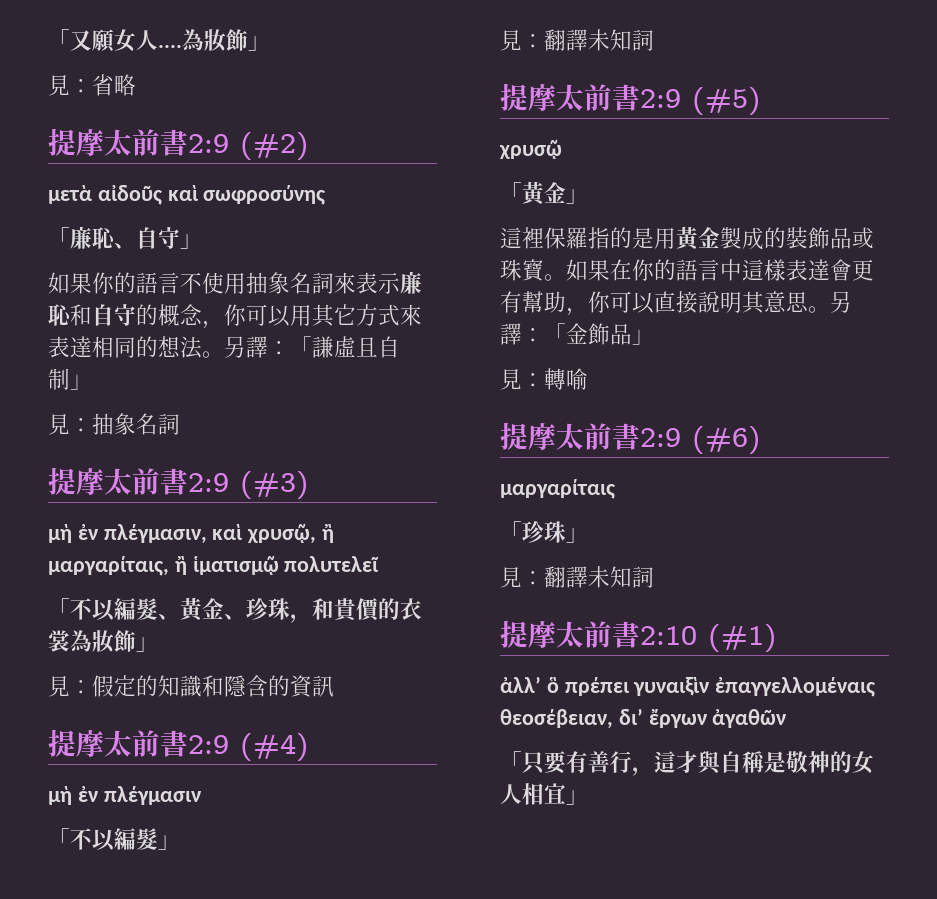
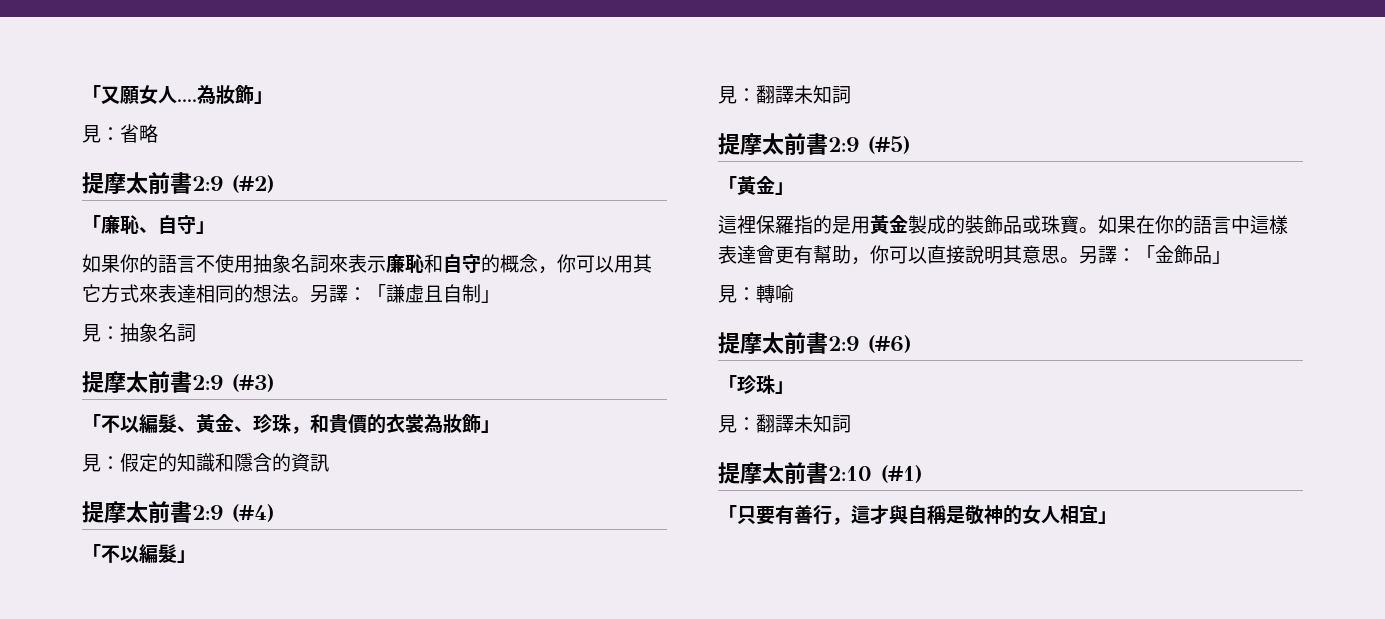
- μετὰ αἰδοῦς καὶ σωφροσύνης
- μὴ ἐν πλέγμασιν, καὶ χρυσῷ, ἢ μαργαρίταις, ἢ ἱματισμῷ πολυτελεῖ
- μὴ ἐν πλέγμασιν
- χρυσῷ
- μαργαρίταις
- ἀλλ’ ὃ πρέπει γυναιξὶν ἐπαγγελλομέναις θεοσέβειαν, δι’ ἔργων ἀγαθῶν

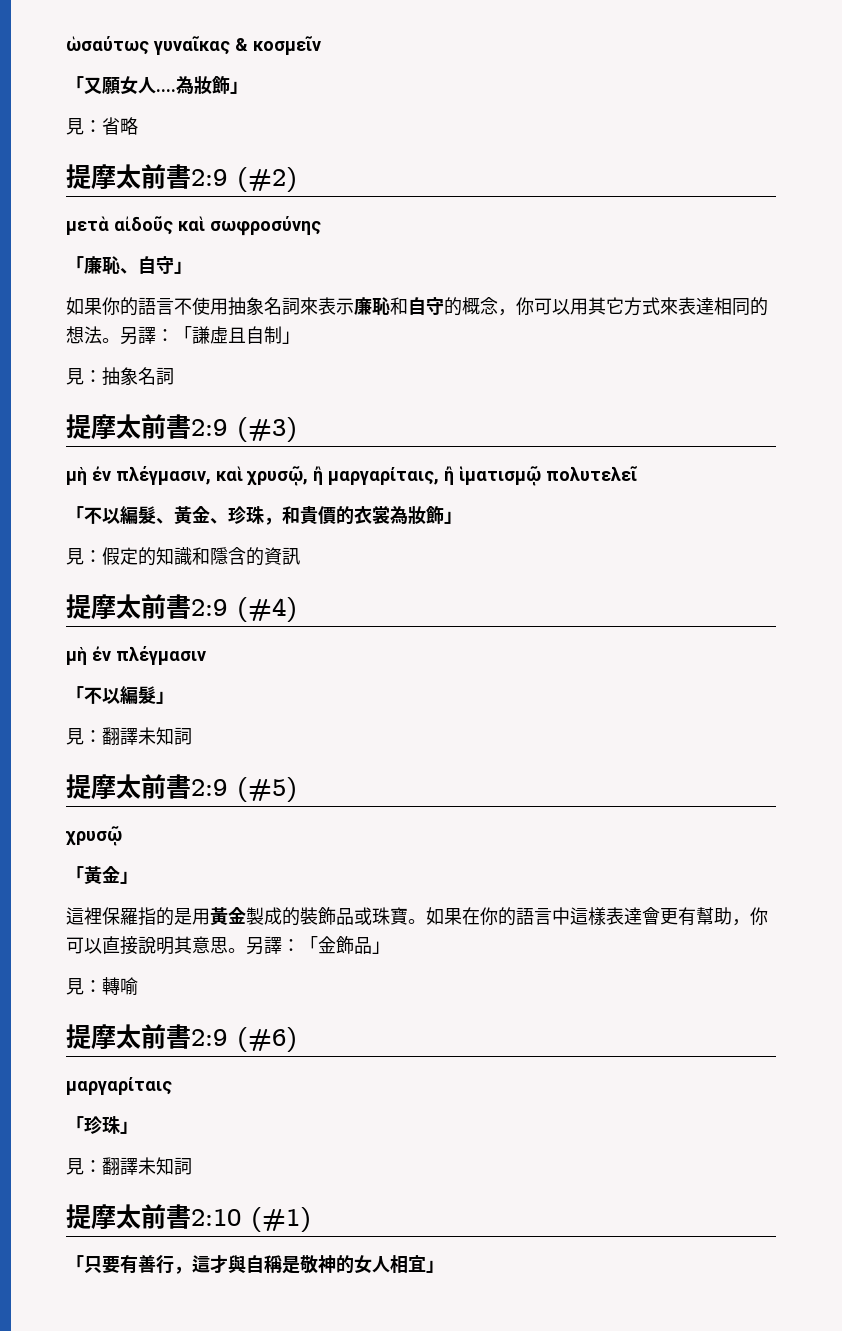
+ ὡσαύτως γυναῖκας & κοσμεῖν
+ μετὰ αἰδοῦς καὶ σωφροσύνης
+ μὴ ἐν πλέγμασιν, καὶ χρυσῷ, ἢ μαργαρίταις, ἢ ἱματισμῷ πολυτελεῖ
+ μὴ ἐν πλέγμασιν
+ χρυσῷ
+ μαργαρίταις

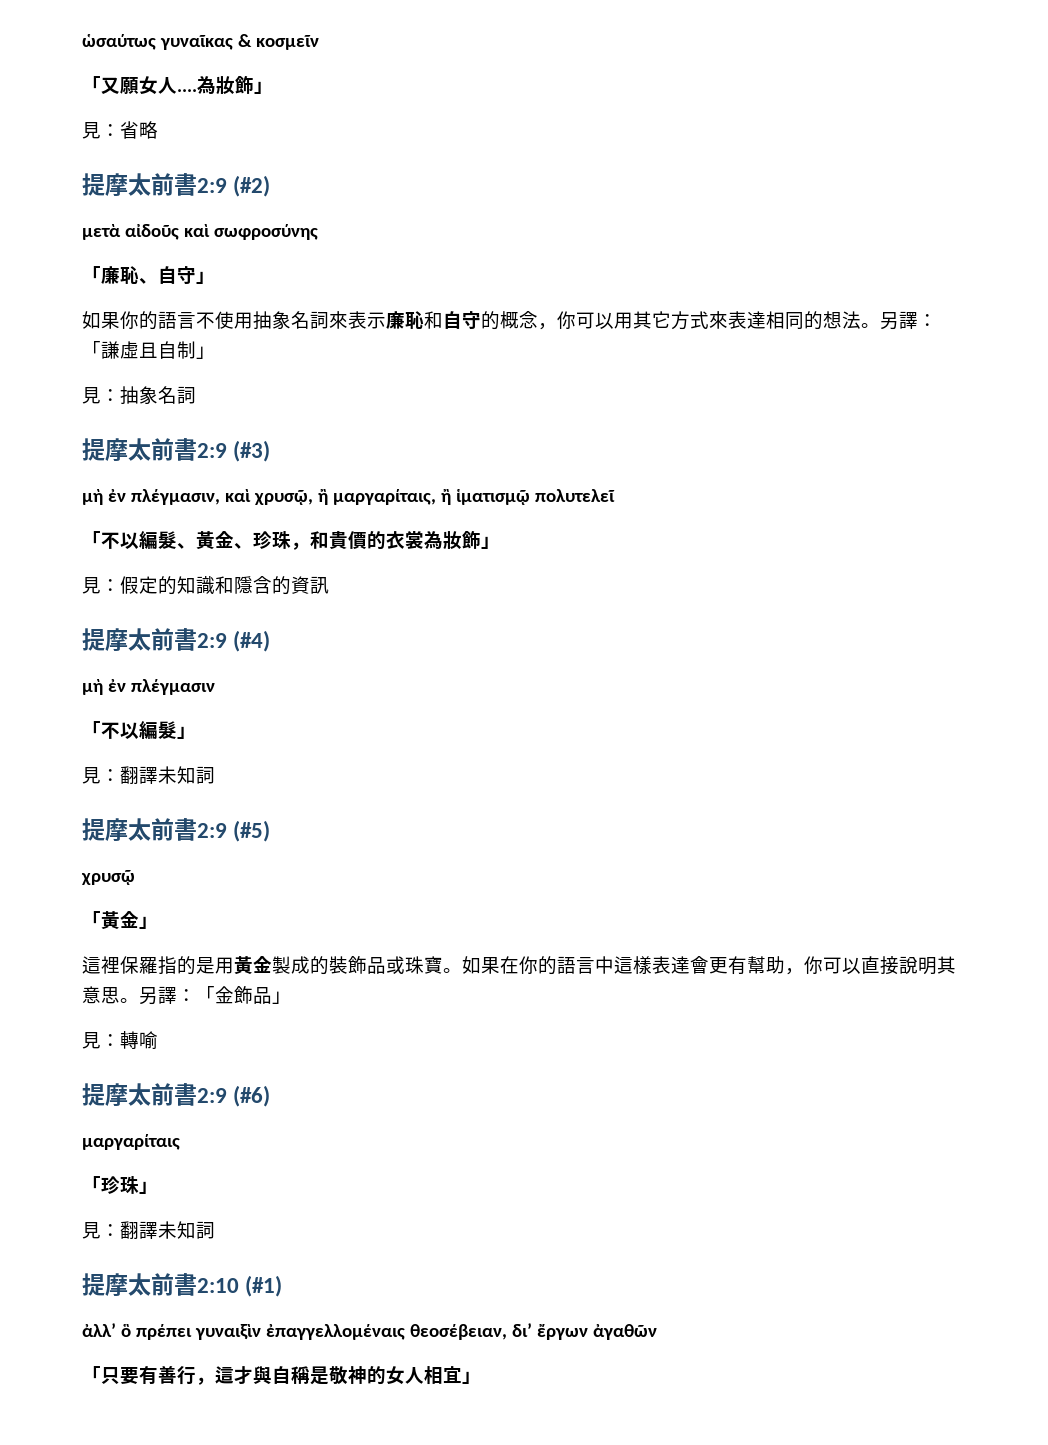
+ ἀλλ’ ὃ πρέπει γυναιξὶν ἐπαγγελλομέναις θεοσέβειαν, δι’ ἔργων ἀγαθῶν

